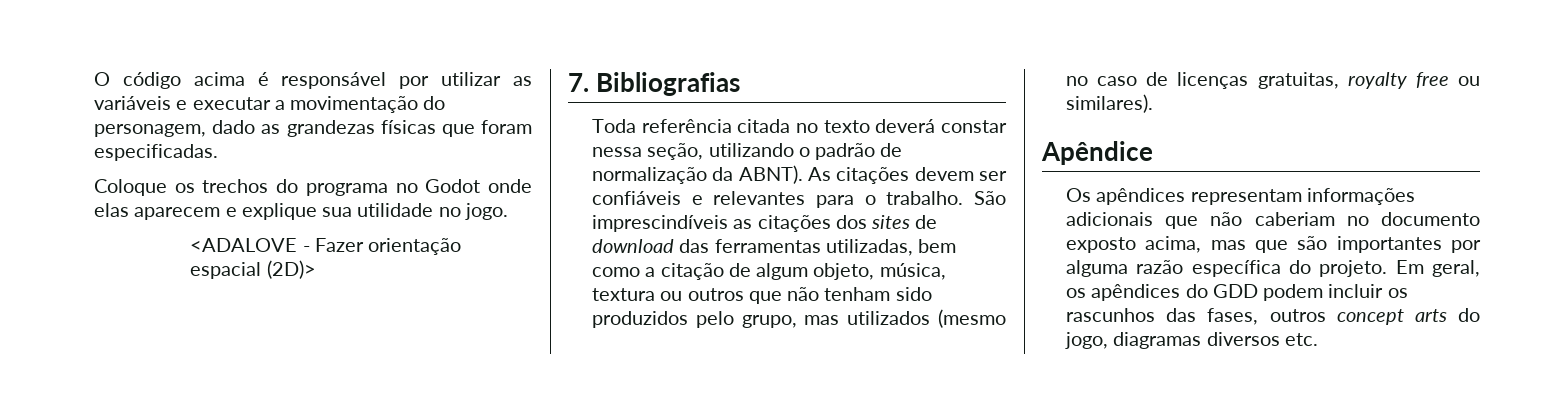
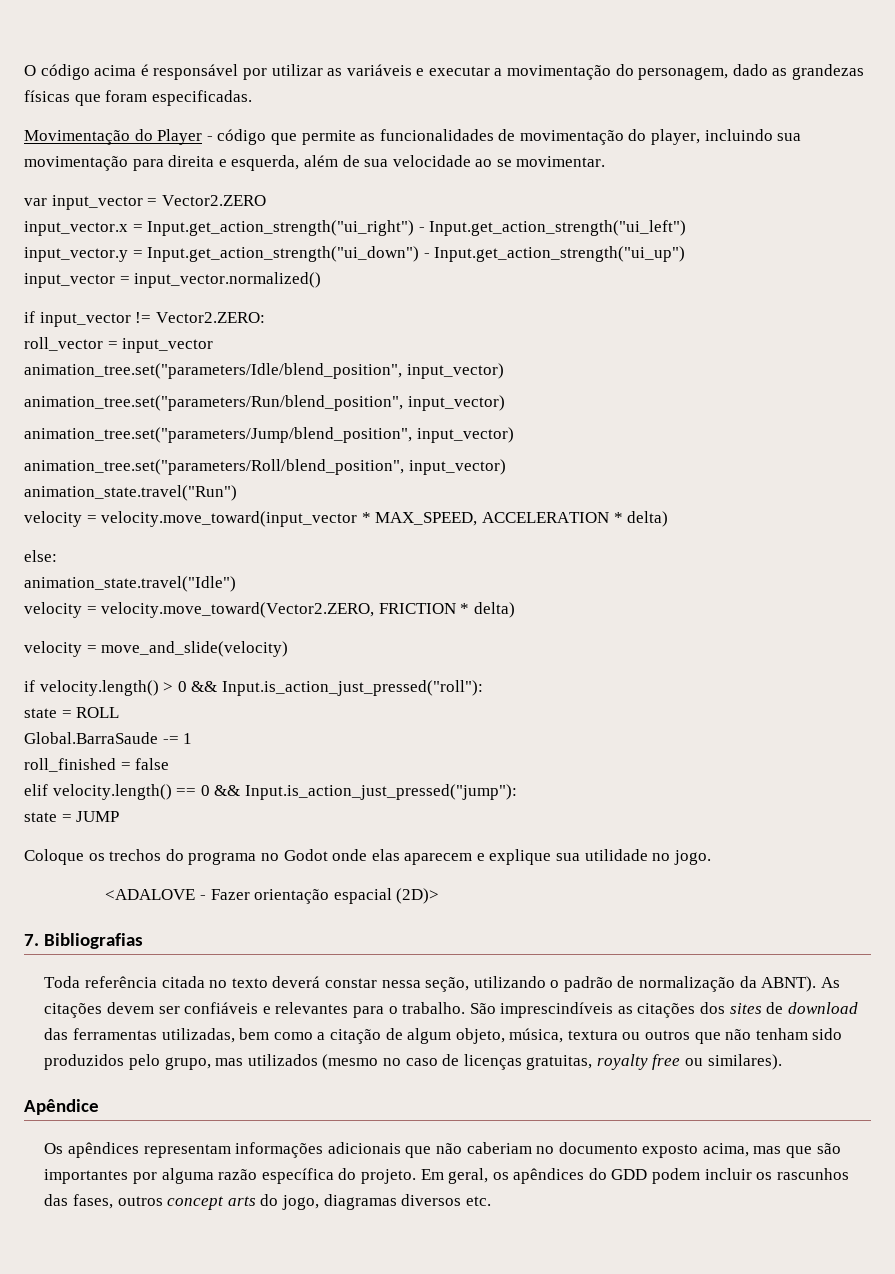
+ Movimentação do Player - código que permite as funcionalidades de movimentação do player, incluindo sua movimentação para direita e esquerda, além de sua velocidade ao se movimentar.
+ var input_vector = Vector2.ZERO
+ input_vector.x = Input.get_action_strength("ui_right") - Input.get_action_strength("ui_left")
+ input_vector.y = Input.get_action_strength("ui_down") - Input.get_action_strength("ui_up")
+ input_vector = input_vector.normalized()
+ if input_vector != Vector2.ZERO:
+ roll_vector = input_vector
+ animation_tree.set("parameters/Idle/blend_position", input_vector)
+ animation_tree.set("parameters/Run/blend_position", input_vector)
+ animation_tree.set("parameters/Jump/blend_position", input_vector)
+ animation_tree.set("parameters/Roll/blend_position", input_vector)
+ animation_state.travel("Run")
+ velocity = velocity.move_toward(input_vector * MAX_SPEED, ACCELERATION * delta)
+ else:
+ animation_state.travel("Idle")
+ velocity = velocity.move_toward(Vector2.ZERO, FRICTION * delta)
+ velocity = move_and_slide(velocity)
+ if velocity.length() > 0 && Input.is_action_just_pressed("roll"):
+ state = ROLL
+ Global.BarraSaude -= 1
+ roll_finished = false
+ elif velocity.length() == 0 && Input.is_action_just_pressed("jump"):
+ state = JUMP

